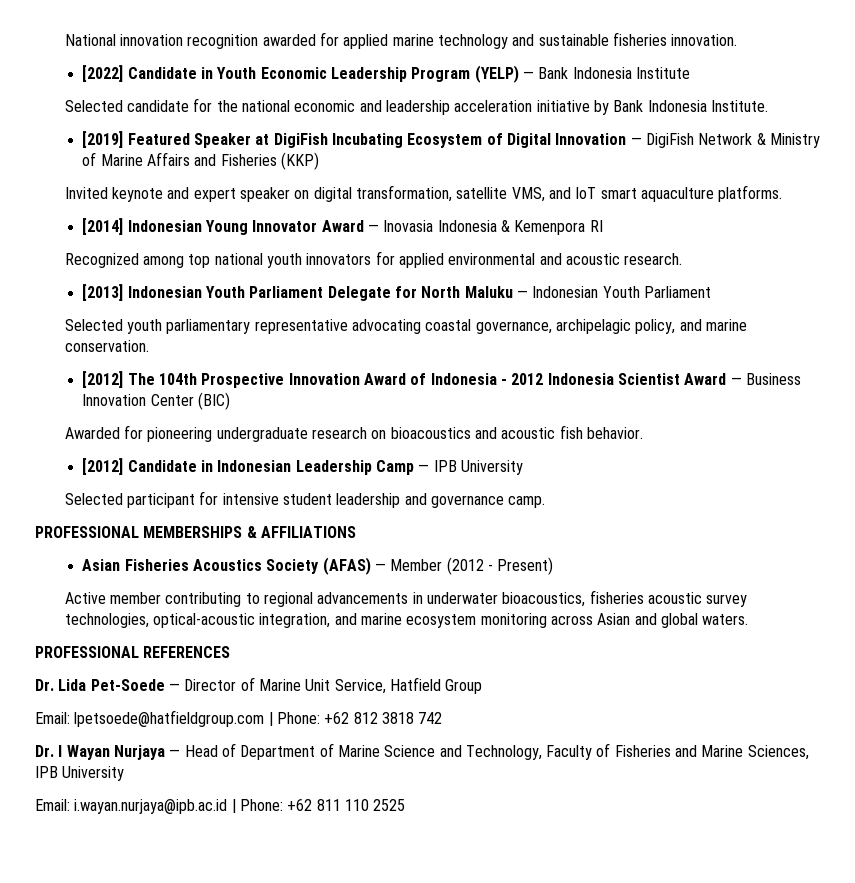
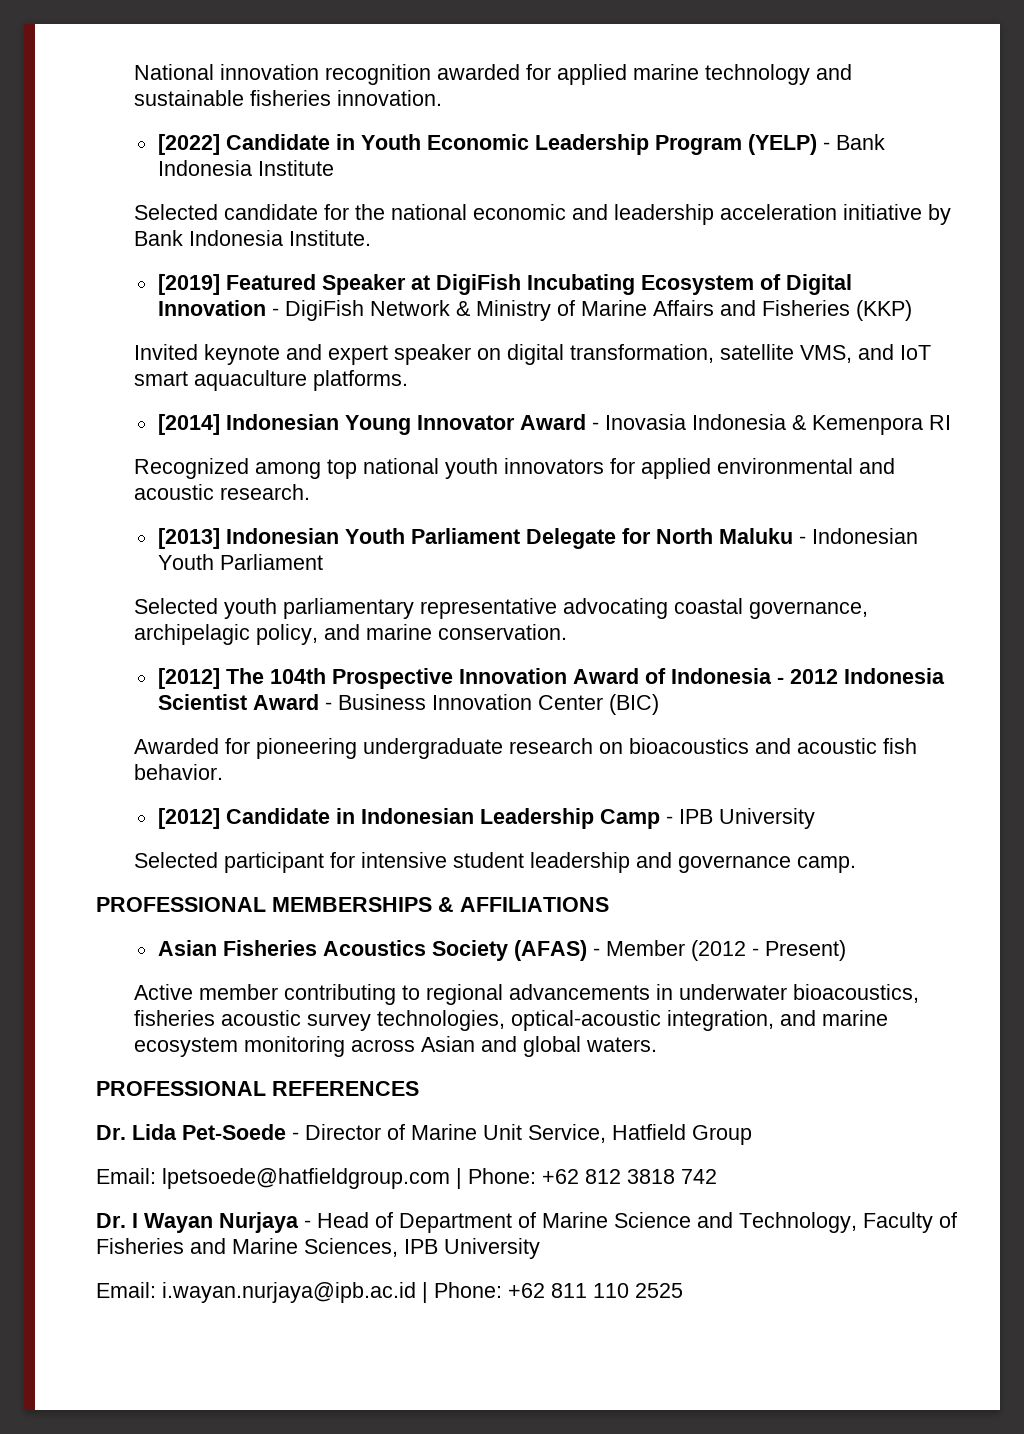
- [2022] Candidate in Youth Economic Leadership Program (YELP) — Bank Indonesia Institute
+ [2022] Candidate in Youth Economic Leadership Program (YELP) - Bank Indonesia Institute
- [2019] Featured Speaker at DigiFish Incubating Ecosystem of Digital Innovation — DigiFish Network & Ministry of Marine Affairs and Fisheries (KKP)
+ [2019] Featured Speaker at DigiFish Incubating Ecosystem of Digital Innovation - DigiFish Network & Ministry of Marine Affairs and Fisheries (KKP)
- [2014] Indonesian Young Innovator Award — Inovasia Indonesia & Kemenpora RI
+ [2014] Indonesian Young Innovator Award - Inovasia Indonesia & Kemenpora RI
- [2013] Indonesian Youth Parliament Delegate for North Maluku — Indonesian Youth Parliament
+ [2013] Indonesian Youth Parliament Delegate for North Maluku - Indonesian Youth Parliament
- [2012] The 104th Prospective Innovation Award of Indonesia - 2012 Indonesia Scientist Award — Business Innovation Center (BIC)
+ [2012] The 104th Prospective Innovation Award of Indonesia - 2012 Indonesia Scientist Award - Business Innovation Center (BIC)
- [2012] Candidate in Indonesian Leadership Camp — IPB University
+ [2012] Candidate in Indonesian Leadership Camp - IPB University
- Asian Fisheries Acoustics Society (AFAS) — Member (2012 - Present)
+ Asian Fisheries Acoustics Society (AFAS) - Member (2012 - Present)
- Dr. Lida Pet-Soede — Director of Marine Unit Service, Hatfield Group
+ Dr. Lida Pet-Soede - Director of Marine Unit Service, Hatfield Group
- Dr. I Wayan Nurjaya — Head of Department of Marine Science and Technology, Faculty of Fisheries and Marine Sciences, IPB University
+ Dr. I Wayan Nurjaya - Head of Department of Marine Science and Technology, Faculty of Fisheries and Marine Sciences, IPB University

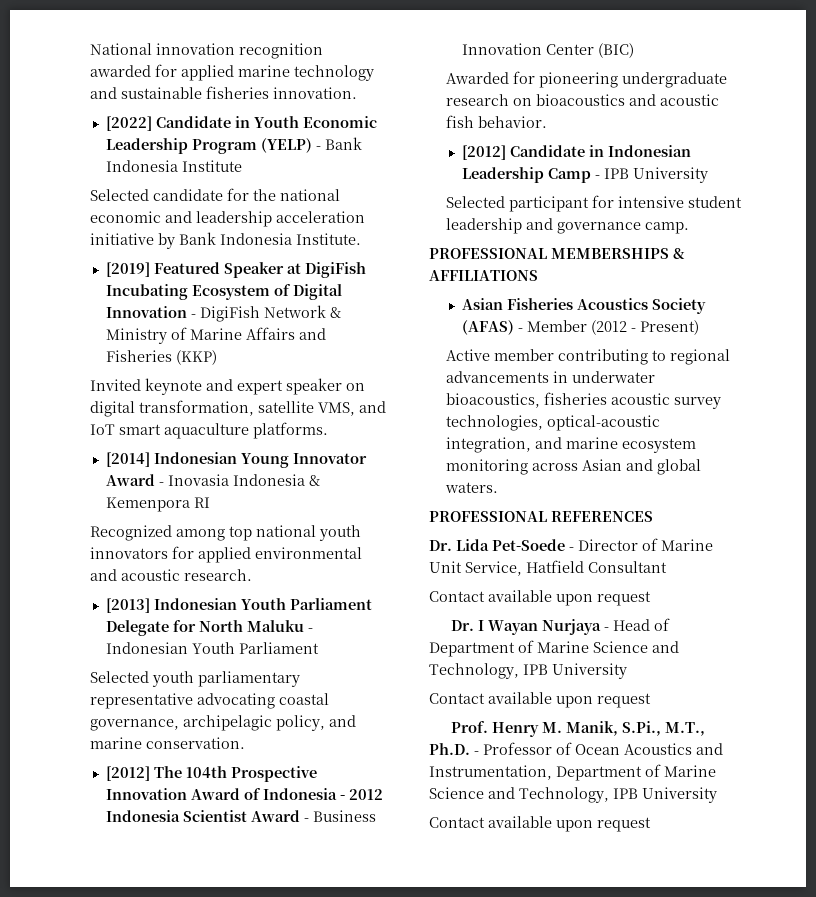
- Dr. Lida Pet-Soede - Director of Marine Unit Service, Hatfield Group
- Email: lpetsoede@hatfieldgroup.com | Phone: +62 812 3818 742
+ Dr. Lida Pet-Soede - Director of Marine Unit Service, Hatfield Consultant
+ Contact available upon request
- Dr. I Wayan Nurjaya - Head of Department of Marine Science and Technology, Faculty of Fisheries and Marine Sciences, IPB University
- Email: i.wayan.nurjaya@ipb.ac.id | Phone: +62 811 110 2525
+ Dr. I Wayan Nurjaya - Head of Department of Marine Science and Technology, IPB University
+ Contact available upon request
+ Prof. Henry M. Manik, S.Pi., M.T., Ph.D. - Professor of Ocean Acoustics and Instrumentation, Department of Marine Science and Technology, IPB University
+ Contact available upon request

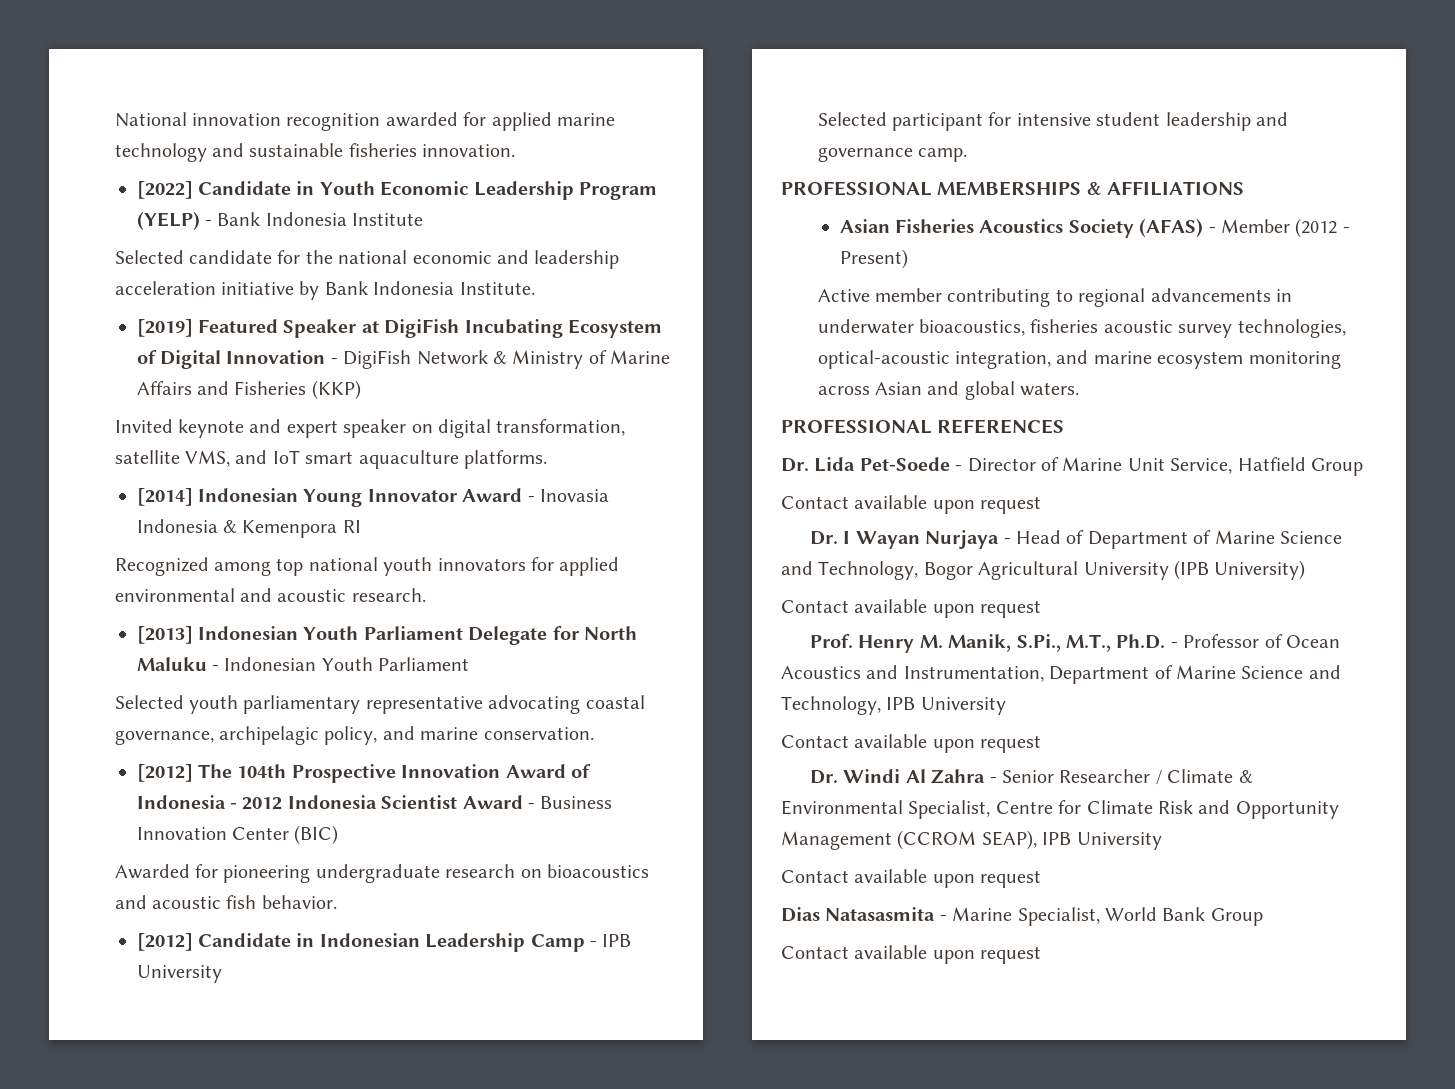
- Dr. Lida Pet-Soede - Director of Marine Unit Service, Hatfield Consultant
+ Dr. Lida Pet-Soede - Director of Marine Unit Service, Hatfield Group
- Dr. I Wayan Nurjaya - Head of Department of Marine Science and Technology, IPB University
+ Dr. I Wayan Nurjaya - Head of Department of Marine Science and Technology, Bogor Agricultural University (IPB University)
+ Dr. Windi Al Zahra - Senior Researcher / Climate & Environmental Specialist, Centre for Climate Risk and Opportunity Management (CCROM SEAP), IPB University
+ Contact available upon request
+ Dias Natasasmita - Marine Specialist, World Bank Group
+ Contact available upon request

